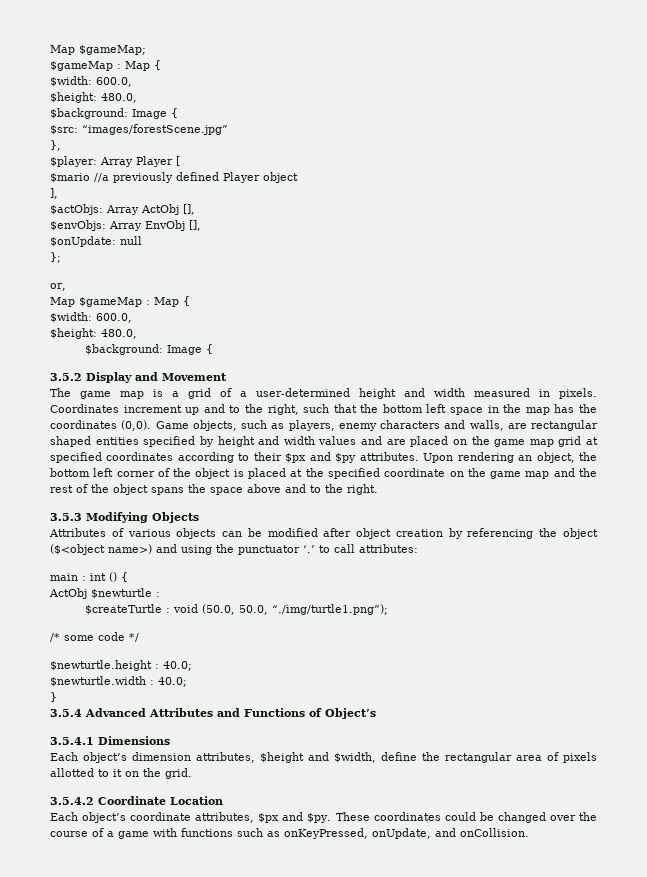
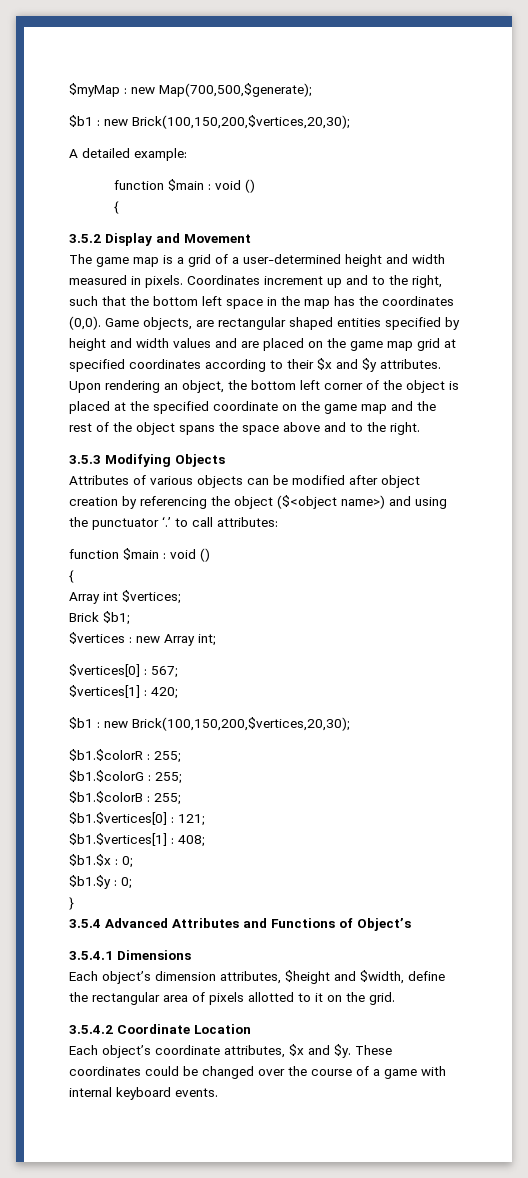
- Map $gameMap;
- $gameMap : Map {
- $width: 600.0,
- $height: 480.0,
- $background: Image {
- $src: “images/forestScene.jpg”
- },
- $player: Array Player [
- $mario //a previously defined Player object
- ],
- $actObjs: Array ActObj [],
- $envObjs: Array EnvObj [],
- $onUpdate: null
- };
- or,
- Map $gameMap : Map {
- $width: 600.0,
- $height: 480.0,
- $background: Image {
+ $myMap : new Map(700,500,$generate);
+ $b1 : new Brick(100,150,200,$vertices,20,30);
+ A detailed example:
+ function $main : void ()
+ {
- Game objects, such as players, enemy characters and walls, are rectangular shaped entities specified by height and width values and are placed on the game map grid at specified coordinates according to their $px and $py attributes.
+ Game objects, are rectangular shaped entities specified by height and width values and are placed on the game map grid at specified coordinates according to their $x and $y attributes.
  Attributes of various objects can be modified after object creation by referencing the object ($<object name>) and using the punctuator ‘.’ to call attributes:
- main : int () {
- ActObj $newturtle :
- $createTurtle : void (50.0, 50.0, “./img/turtle1.png”);
- /* some code */
- $newturtle.height : 40.0;
- $newturtle.width : 40.0;
+ function $main : void ()
+ {
+ Array int $vertices;
+ Brick $b1;
+ $vertices : new Array int;
+ $vertices[0] : 567;
+ $vertices[1] : 420;
+ $b1 : new Brick(100,150,200,$vertices,20,30);
+ $b1.$colorR : 255;
+ $b1.$colorG : 255;
+ $b1.$colorB : 255;
+ $b1.$vertices[0] : 121;
+ $b1.$vertices[1] : 408;
+ $b1.$x : 0;
+ $b1.$y : 0;
- Each object’s coordinate attributes, $px and $py.
+ Each object’s coordinate attributes, $x and $y.
- These coordinates could be changed over the course of a game with functions such as onKeyPressed, onUpdate, and onCollision.
+ These coordinates could be changed over the course of a game with internal keyboard events.

